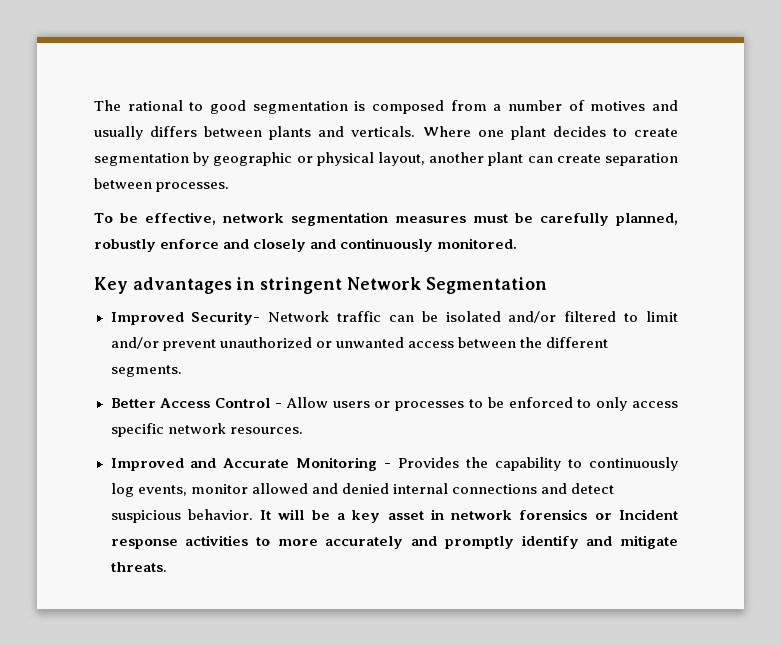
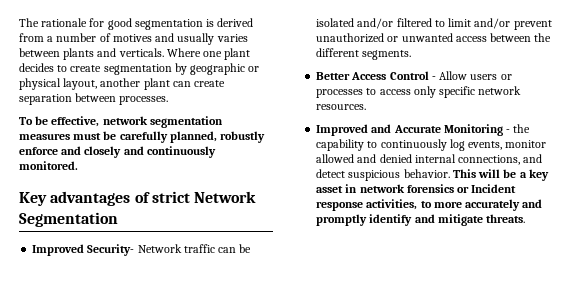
- The rational to good segmentation is composed from a number of motives and usually differs between plants and verticals.
+ The rationale for good segmentation is derived from a number of motives and usually varies between plants and verticals.
- Key advantages in stringent Network Segmentation
+ Key advantages of strict Network Segmentation
- Better Access Control - Allow users or processes to be enforced to only access specific network resources.
+ Better Access Control - Allow users or processes to access only specific network resources.
- Improved and Accurate Monitoring - Provides the capability to continuously log events, monitor allowed and denied internal connections and detect suspicious behavior.
+ Improved and Accurate Monitoring - the capability to continuously log events, monitor allowed and denied internal connections, and detect suspicious behavior.
- It will be a key asset in network forensics or Incident response activities to more accurately and promptly identify and mitigate threats.
+ This will be a key asset in network forensics or Incident response activities, to more accurately and promptly identify and mitigate threats.

